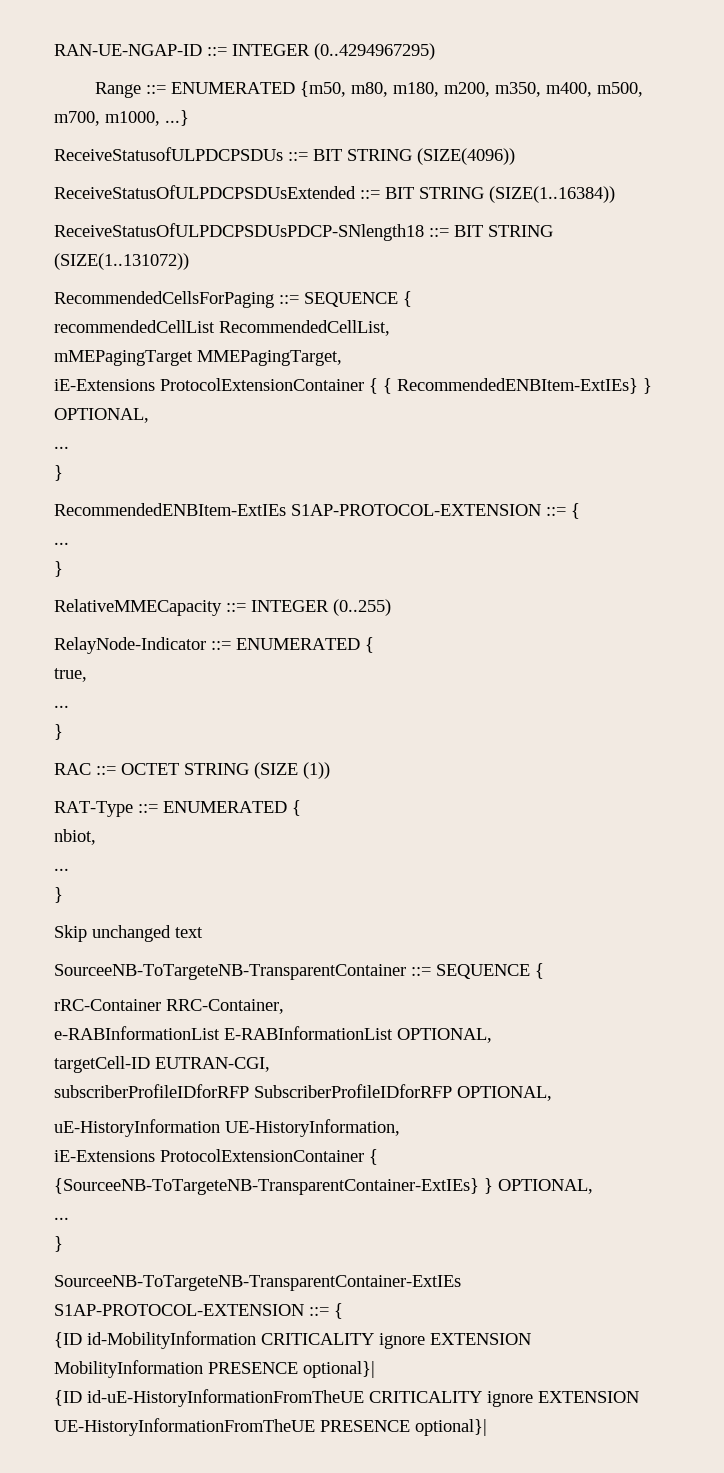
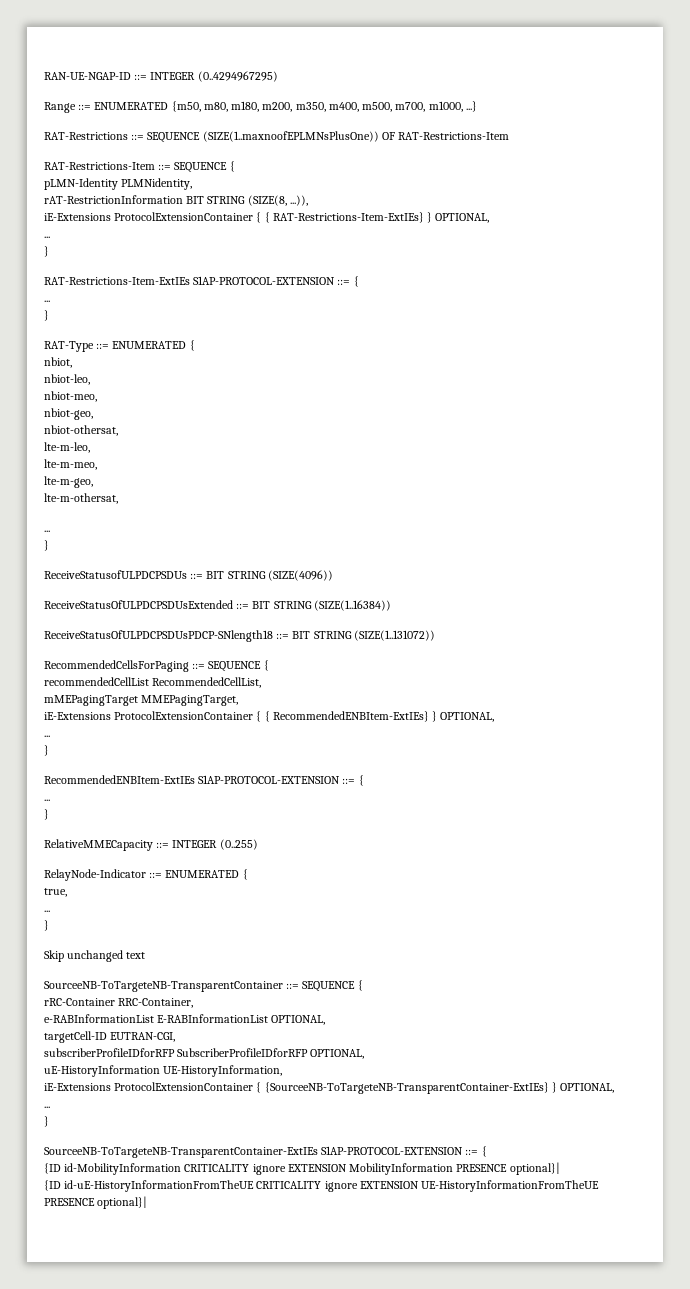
+ RAT-Restrictions ::= SEQUENCE (SIZE(1..maxnoofEPLMNsPlusOne)) OF RAT-Restrictions-Item
+ RAT-Restrictions-Item ::= SEQUENCE {
+ pLMN-Identity PLMNidentity,
+ rAT-RestrictionInformation BIT STRING (SIZE(8, ...)),
+ iE-Extensions ProtocolExtensionContainer { { RAT-Restrictions-Item-ExtIEs} } OPTIONAL,
+ ...
+ }
+ RAT-Restrictions-Item-ExtIEs S1AP-PROTOCOL-EXTENSION ::= {
+ ...
+ }
+ RAT-Type ::= ENUMERATED {
+ nbiot,
+ nbiot-leo,
+ nbiot-meo,
+ nbiot-geo,
+ nbiot-othersat,
+ lte-m-leo,
+ lte-m-meo,
+ lte-m-geo,
+ lte-m-othersat,
+ ...
+ }
- RAC ::= OCTET STRING (SIZE (1))
- RAT-Type ::= ENUMERATED {
- nbiot,
- ...
- }

